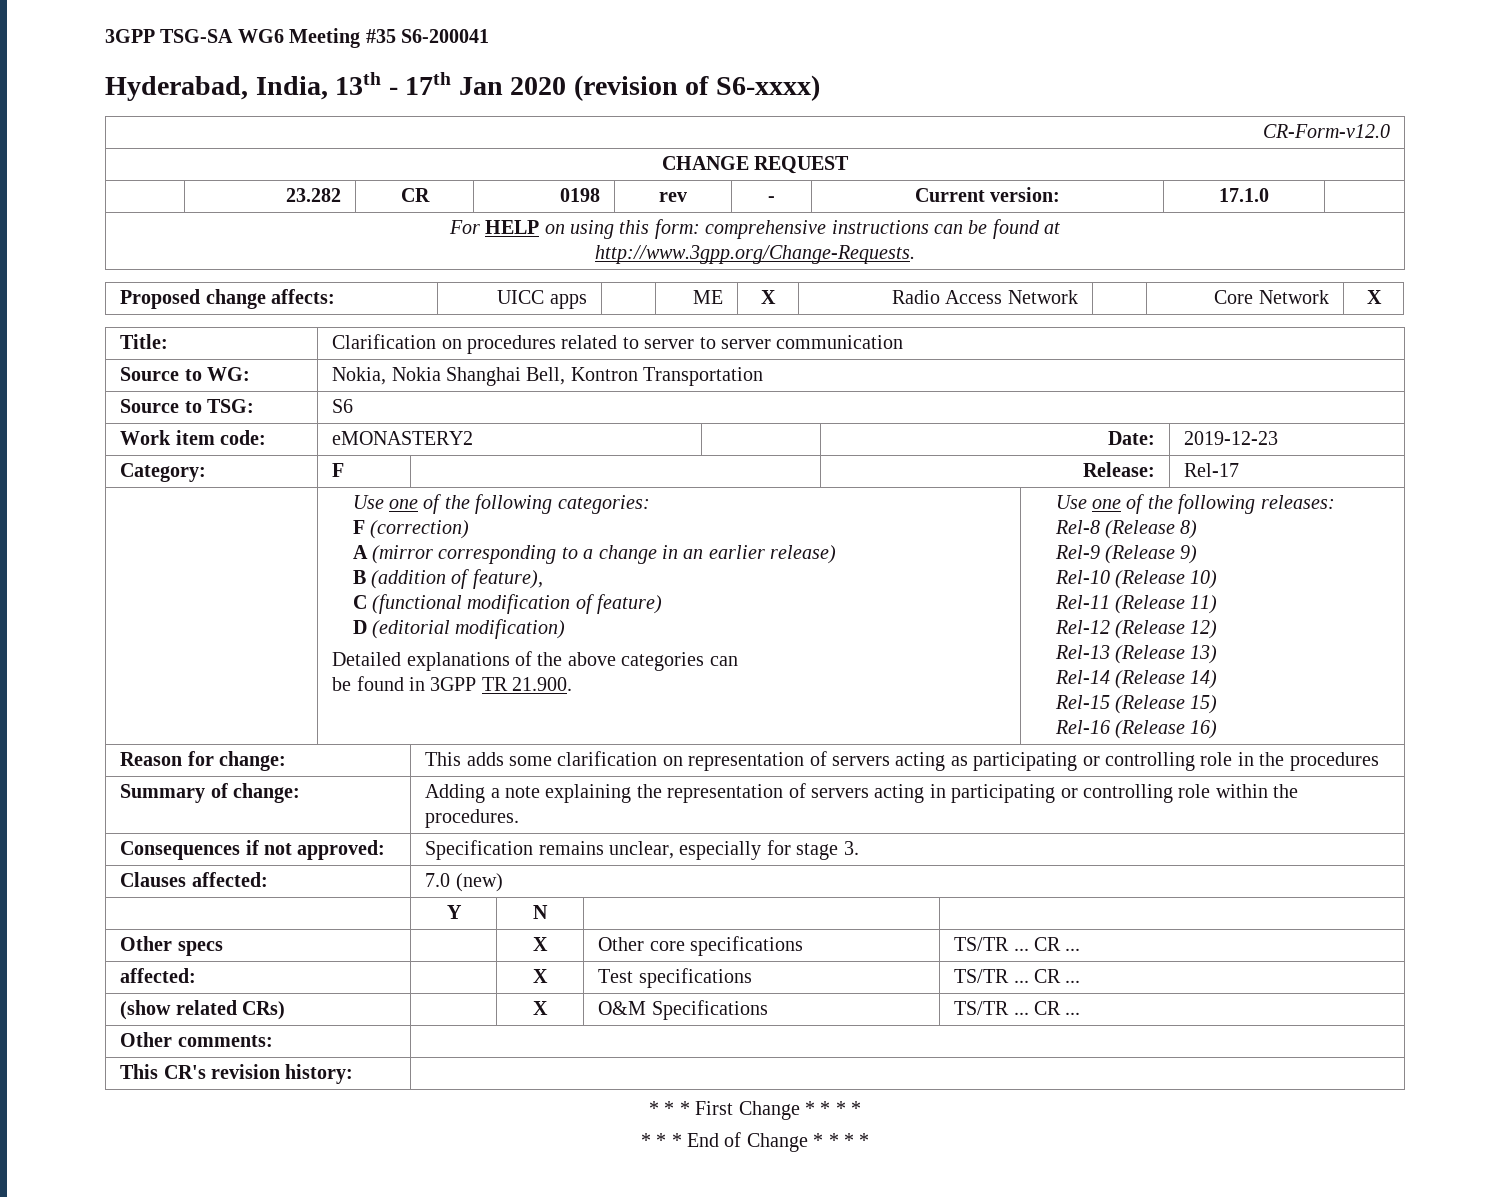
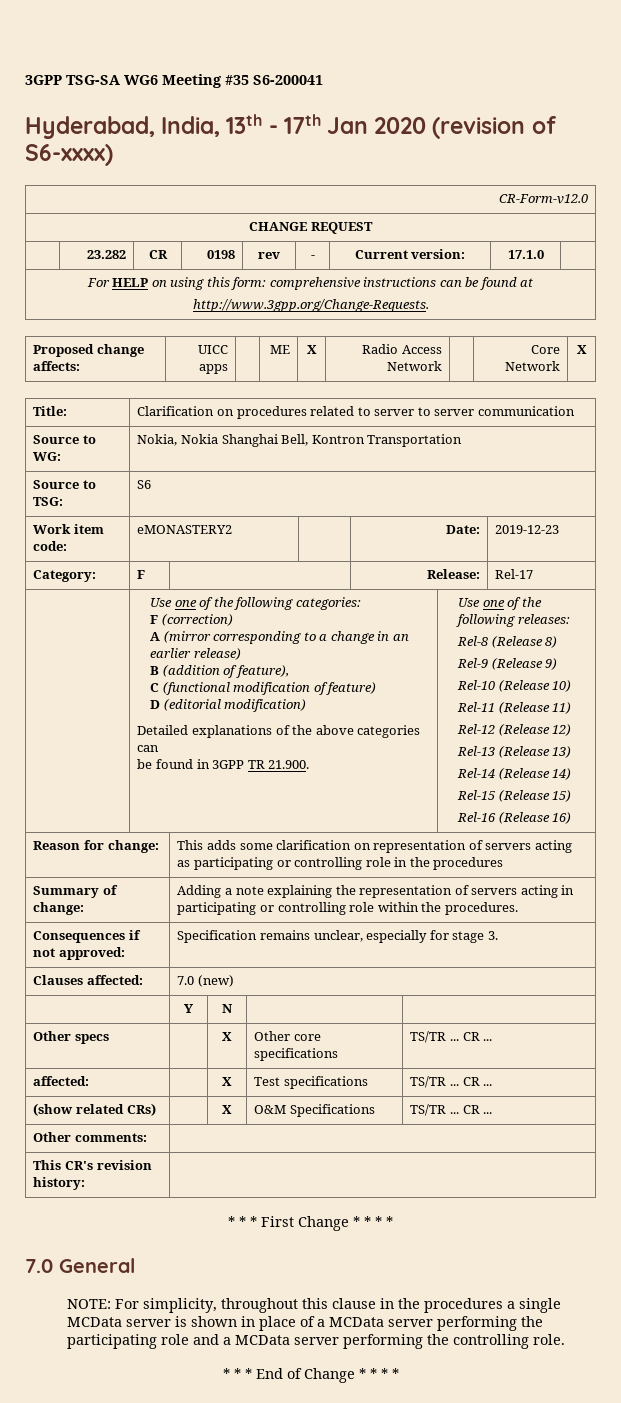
+ 7.0 General
+ NOTE: For simplicity, throughout this clause in the procedures a single MCData server is shown in place of a MCData server performing the participating role and a MCData server performing the controlling role.

